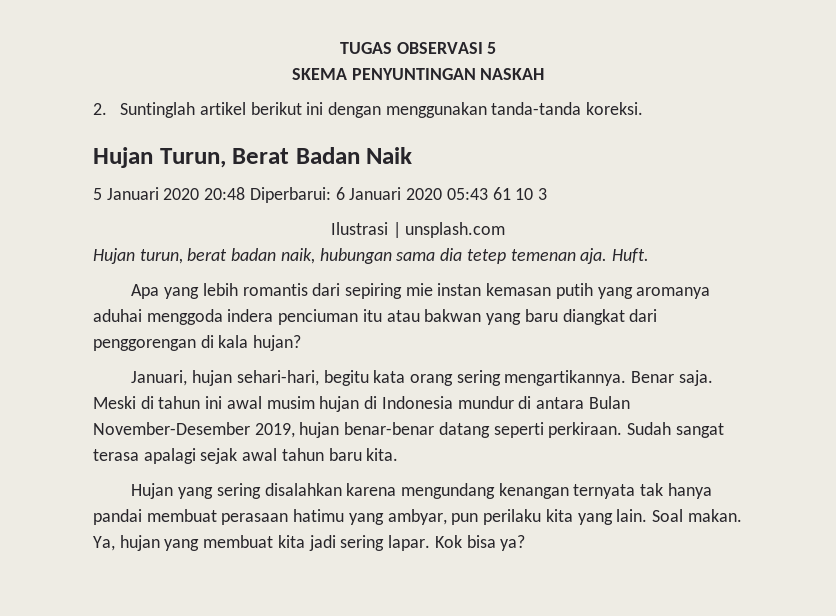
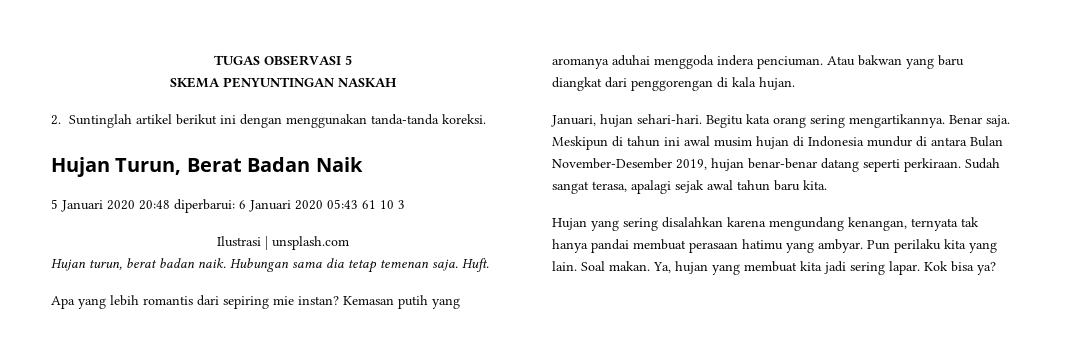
- 5 Januari 2020 20:48 Diperbarui: 6 Januari 2020 05:43 61 10 3
+ 5 Januari 2020 20:48 diperbarui: 6 Januari 2020 05:43 61 10 3
- Hujan turun, berat badan naik, hubungan sama dia tetep temenan aja.
+ Hujan turun, berat badan naik. Hubungan sama dia tetap temenan saja.
- Apa yang lebih romantis dari sepiring mie instan kemasan putih yang aromanya aduhai menggoda indera penciuman itu atau bakwan yang baru diangkat dari penggorengan di kala hujan?
+ Apa yang lebih romantis dari sepiring mie instan? Kemasan putih yang aromanya aduhai menggoda indera penciuman. Atau bakwan yang baru diangkat dari penggorengan di kala hujan.
- Januari, hujan sehari-hari, begitu kata orang sering mengartikannya.
+ Januari, hujan sehari-hari. Begitu kata orang sering mengartikannya.
- Meski di tahun ini awal musim hujan di Indonesia mundur di antara Bulan November-Desember 2019, hujan benar-benar datang seperti perkiraan.
+ Meskipun di tahun ini awal musim hujan di Indonesia mundur di antara Bulan November-Desember 2019, hujan benar-benar datang seperti perkiraan.
- Sudah sangat terasa apalagi sejak awal tahun baru kita.
+ Sudah sangat terasa, apalagi sejak awal tahun baru kita.
- Hujan yang sering disalahkan karena mengundang kenangan ternyata tak hanya pandai membuat perasaan hatimu yang ambyar, pun perilaku kita yang lain.
+ Hujan yang sering disalahkan karena mengundang kenangan, ternyata tak hanya pandai membuat perasaan hatimu yang ambyar. Pun perilaku kita yang lain.

